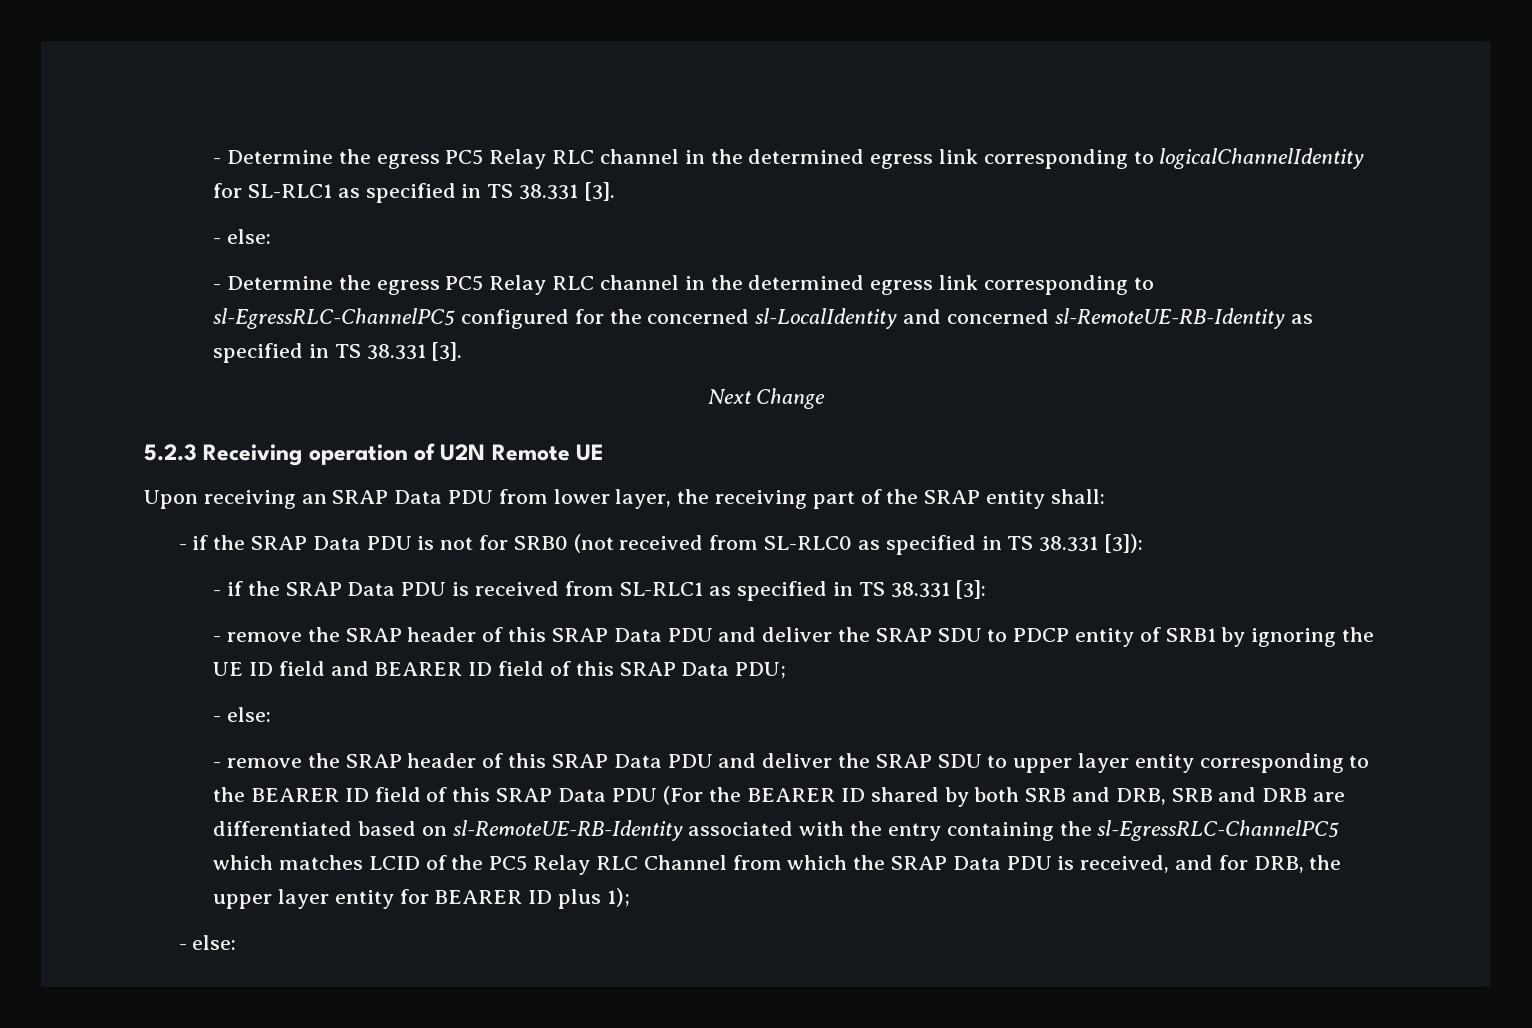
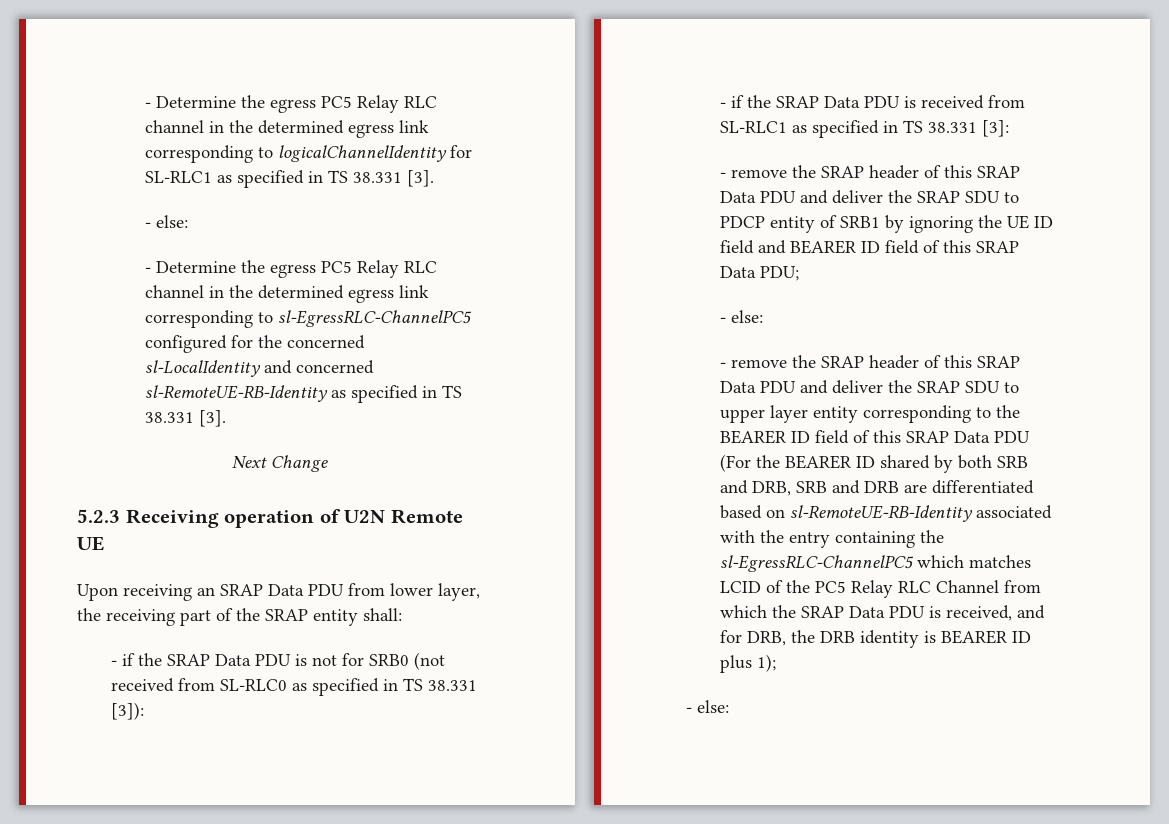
- - remove the SRAP header of this SRAP Data PDU and deliver the SRAP SDU to upper layer entity corresponding to the BEARER ID field of this SRAP Data PDU (For the BEARER ID shared by both SRB and DRB, SRB and DRB are differentiated based on sl-RemoteUE-RB-Identity associated with the entry containing the sl-EgressRLC-ChannelPC5 which matches LCID of the PC5 Relay RLC Channel from which the SRAP Data PDU is received, and for DRB, the upper layer entity for BEARER ID plus 1);
+ - remove the SRAP header of this SRAP Data PDU and deliver the SRAP SDU to upper layer entity corresponding to the BEARER ID field of this SRAP Data PDU (For the BEARER ID shared by both SRB and DRB, SRB and DRB are differentiated based on sl-RemoteUE-RB-Identity associated with the entry containing the sl-EgressRLC-ChannelPC5 which matches LCID of the PC5 Relay RLC Channel from which the SRAP Data PDU is received, and for DRB, the DRB identity is BEARER ID plus 1);

